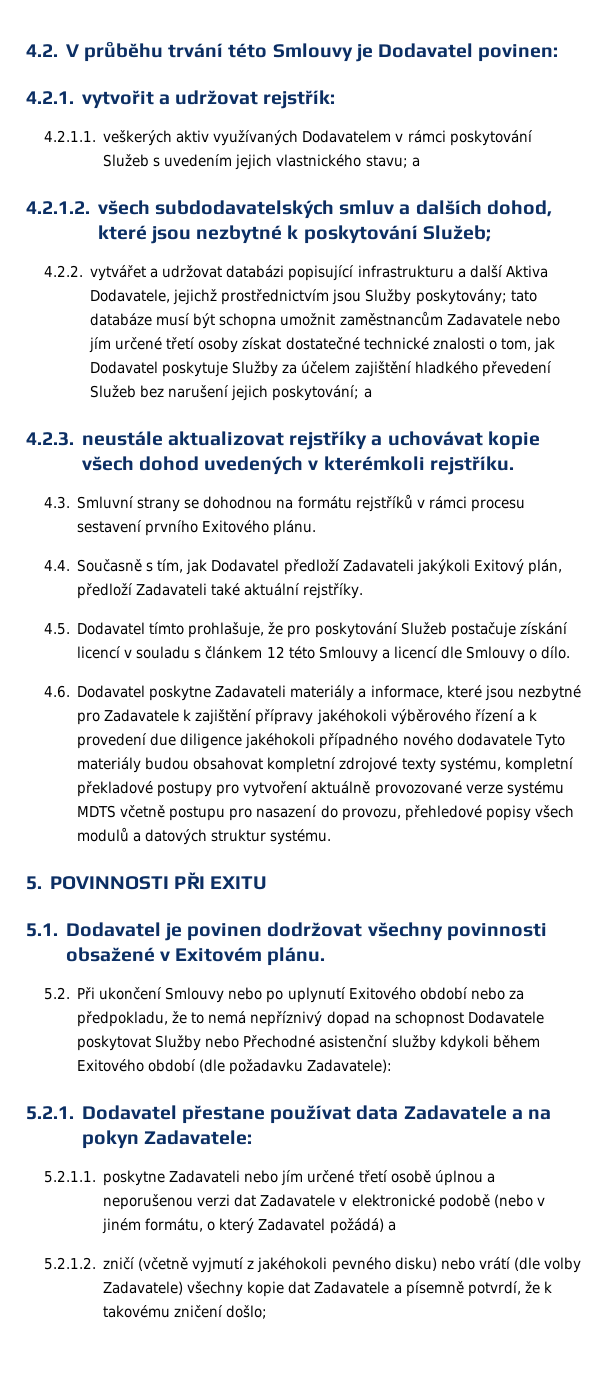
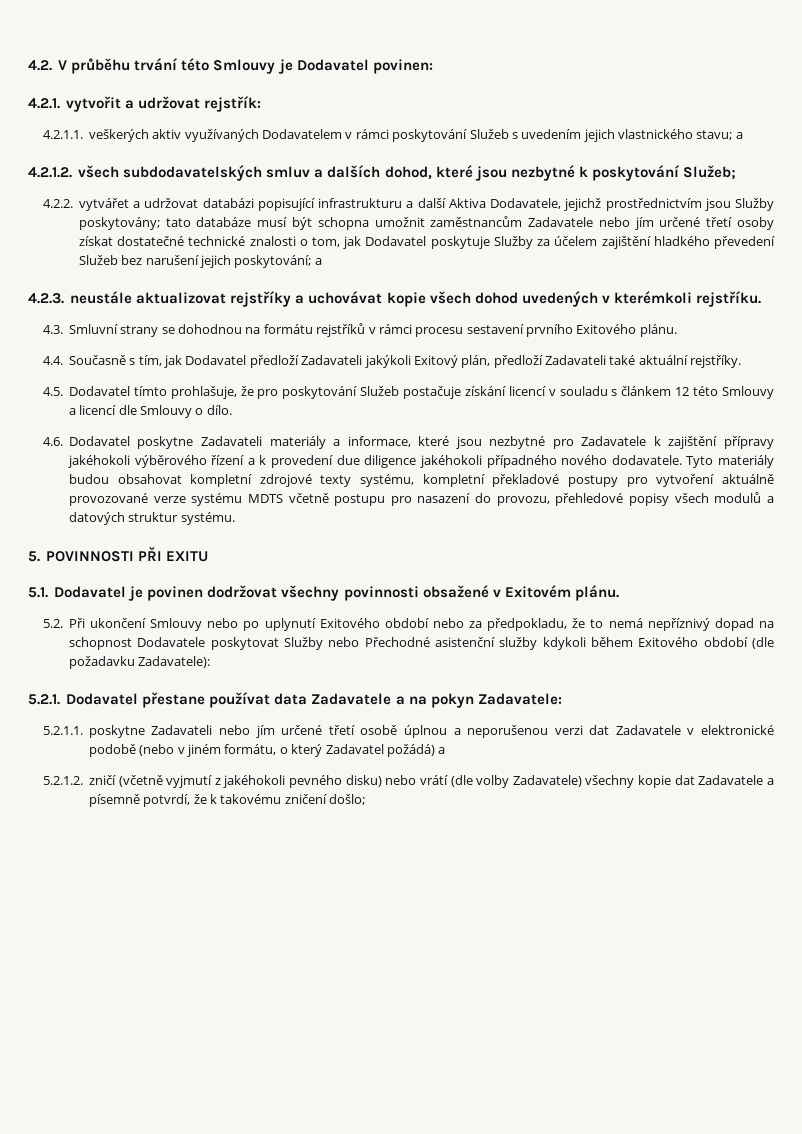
- 4.6. Dodavatel poskytne Zadavateli materiály a informace, které jsou nezbytné pro Zadavatele k zajištění přípravy jakéhokoli výběrového řízení a k provedení due diligence jakéhokoli případného nového dodavatele Tyto materiály budou obsahovat kompletní zdrojové texty systému, kompletní překladové postupy pro vytvoření aktuálně provozované verze systému MDTS včetně postupu pro nasazení do provozu, přehledové popisy všech modulů a datových struktur systému.
+ 4.6. Dodavatel poskytne Zadavateli materiály a informace, které jsou nezbytné pro Zadavatele k zajištění přípravy jakéhokoli výběrového řízení a k provedení due diligence jakéhokoli případného nového dodavatele. Tyto materiály budou obsahovat kompletní zdrojové texty systému, kompletní překladové postupy pro vytvoření aktuálně provozované verze systému MDTS včetně postupu pro nasazení do provozu, přehledové popisy všech modulů a datových struktur systému.

